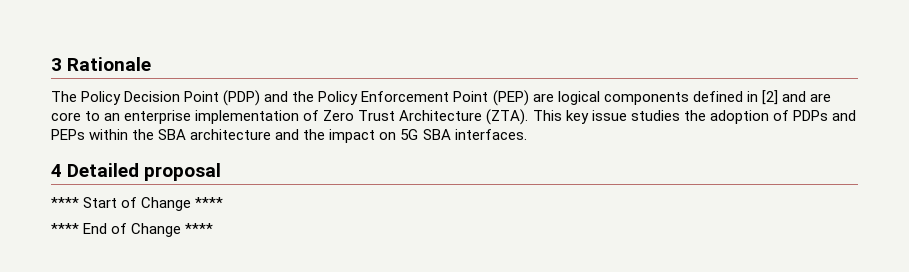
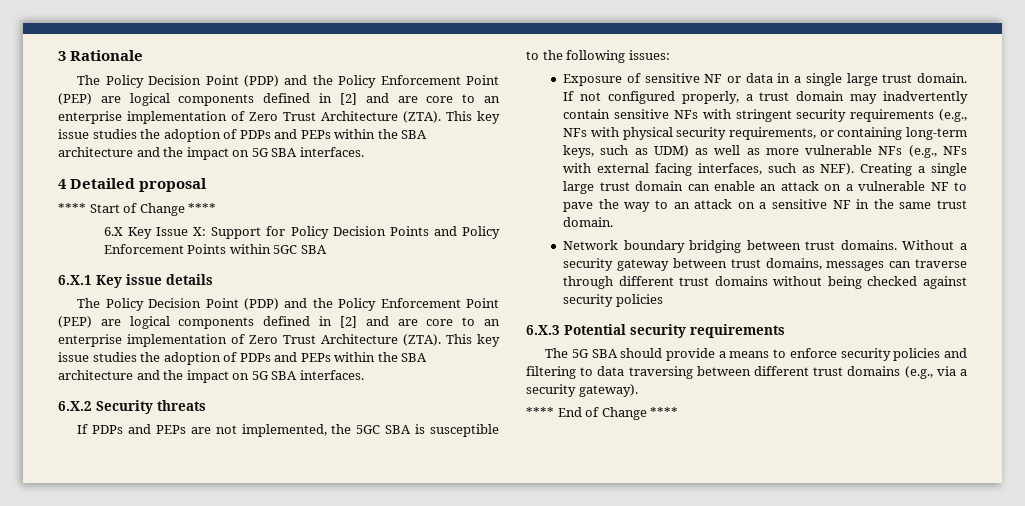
+ 6.X Key Issue X: Support for Policy Decision Points and Policy Enforcement Points within 5GC SBA
+ 6.X.1 Key issue details
+ The Policy Decision Point (PDP) and the Policy Enforcement Point (PEP) are logical components defined in [2] and are core to an enterprise implementation of Zero Trust Architecture (ZTA). This key issue studies the adoption of PDPs and PEPs within the SBA architecture and the impact on 5G SBA interfaces.
+ 6.X.2 Security threats
+ If PDPs and PEPs are not implemented, the 5GC SBA is susceptible to the following issues:
+ Exposure of sensitive NF or data in a single large trust domain. If not configured properly, a trust domain may inadvertently contain sensitive NFs with stringent security requirements (e.g., NFs with physical security requirements, or containing long-term keys, such as UDM) as well as more vulnerable NFs (e.g., NFs with external facing interfaces, such as NEF). Creating a single large trust domain can enable an attack on a vulnerable NF to pave the way to an attack on a sensitive NF in the same trust domain.
+ Network boundary bridging between trust domains. Without a security gateway between trust domains, messages can traverse through different trust domains without being checked against security policies
+ 6.X.3 Potential security requirements
+ The 5G SBA should provide a means to enforce security policies and filtering to data traversing between different trust domains (e.g., via a security gateway).

